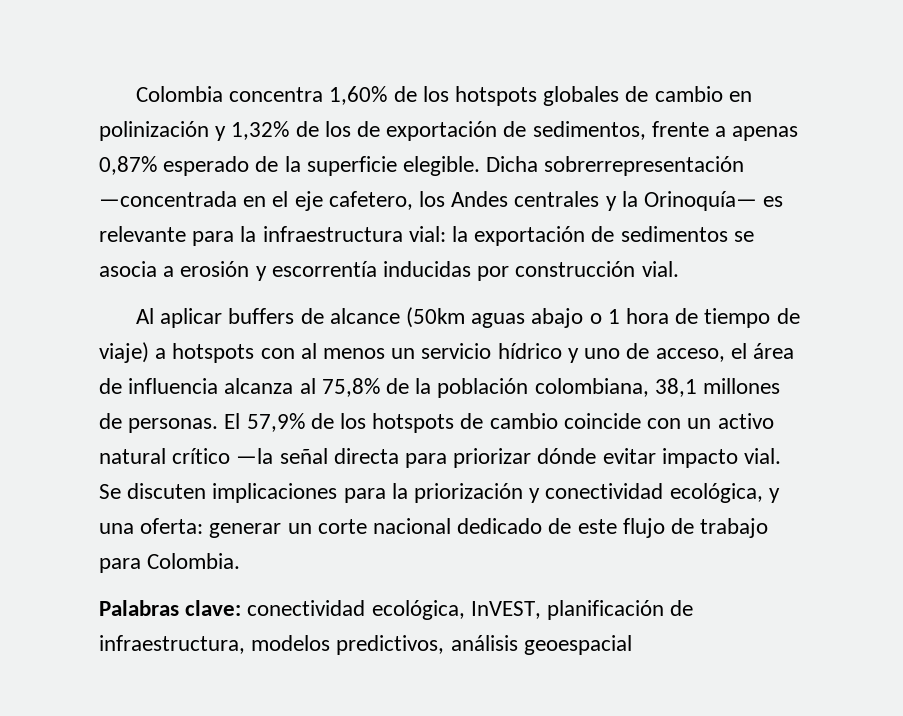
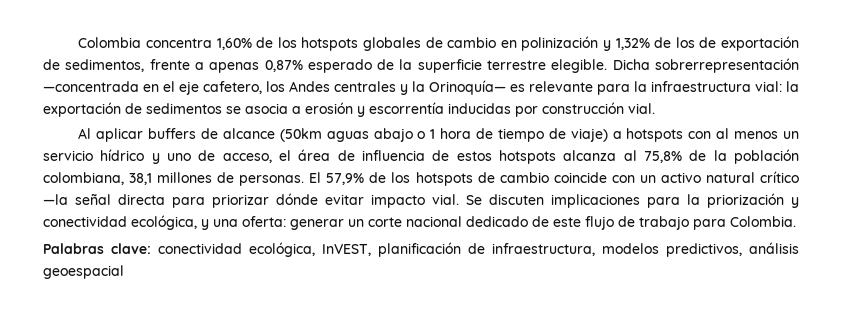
- Colombia concentra 1,60% de los hotspots globales de cambio en polinización y 1,32% de los de exportación de sedimentos, frente a apenas 0,87% esperado de la superficie elegible.
+ Colombia concentra 1,60% de los hotspots globales de cambio en polinización y 1,32% de los de exportación de sedimentos, frente a apenas 0,87% esperado de la superficie terrestre elegible.
- Al aplicar buffers de alcance (50km aguas abajo o 1 hora de tiempo de viaje) a hotspots con al menos un servicio hídrico y uno de acceso, el área de influencia alcanza al 75,8% de la población colombiana, 38,1 millones de personas.
+ Al aplicar buffers de alcance (50km aguas abajo o 1 hora de tiempo de viaje) a hotspots con al menos un servicio hídrico y uno de acceso, el área de influencia de estos hotspots alcanza al 75,8% de la población colombiana, 38,1 millones de personas.

